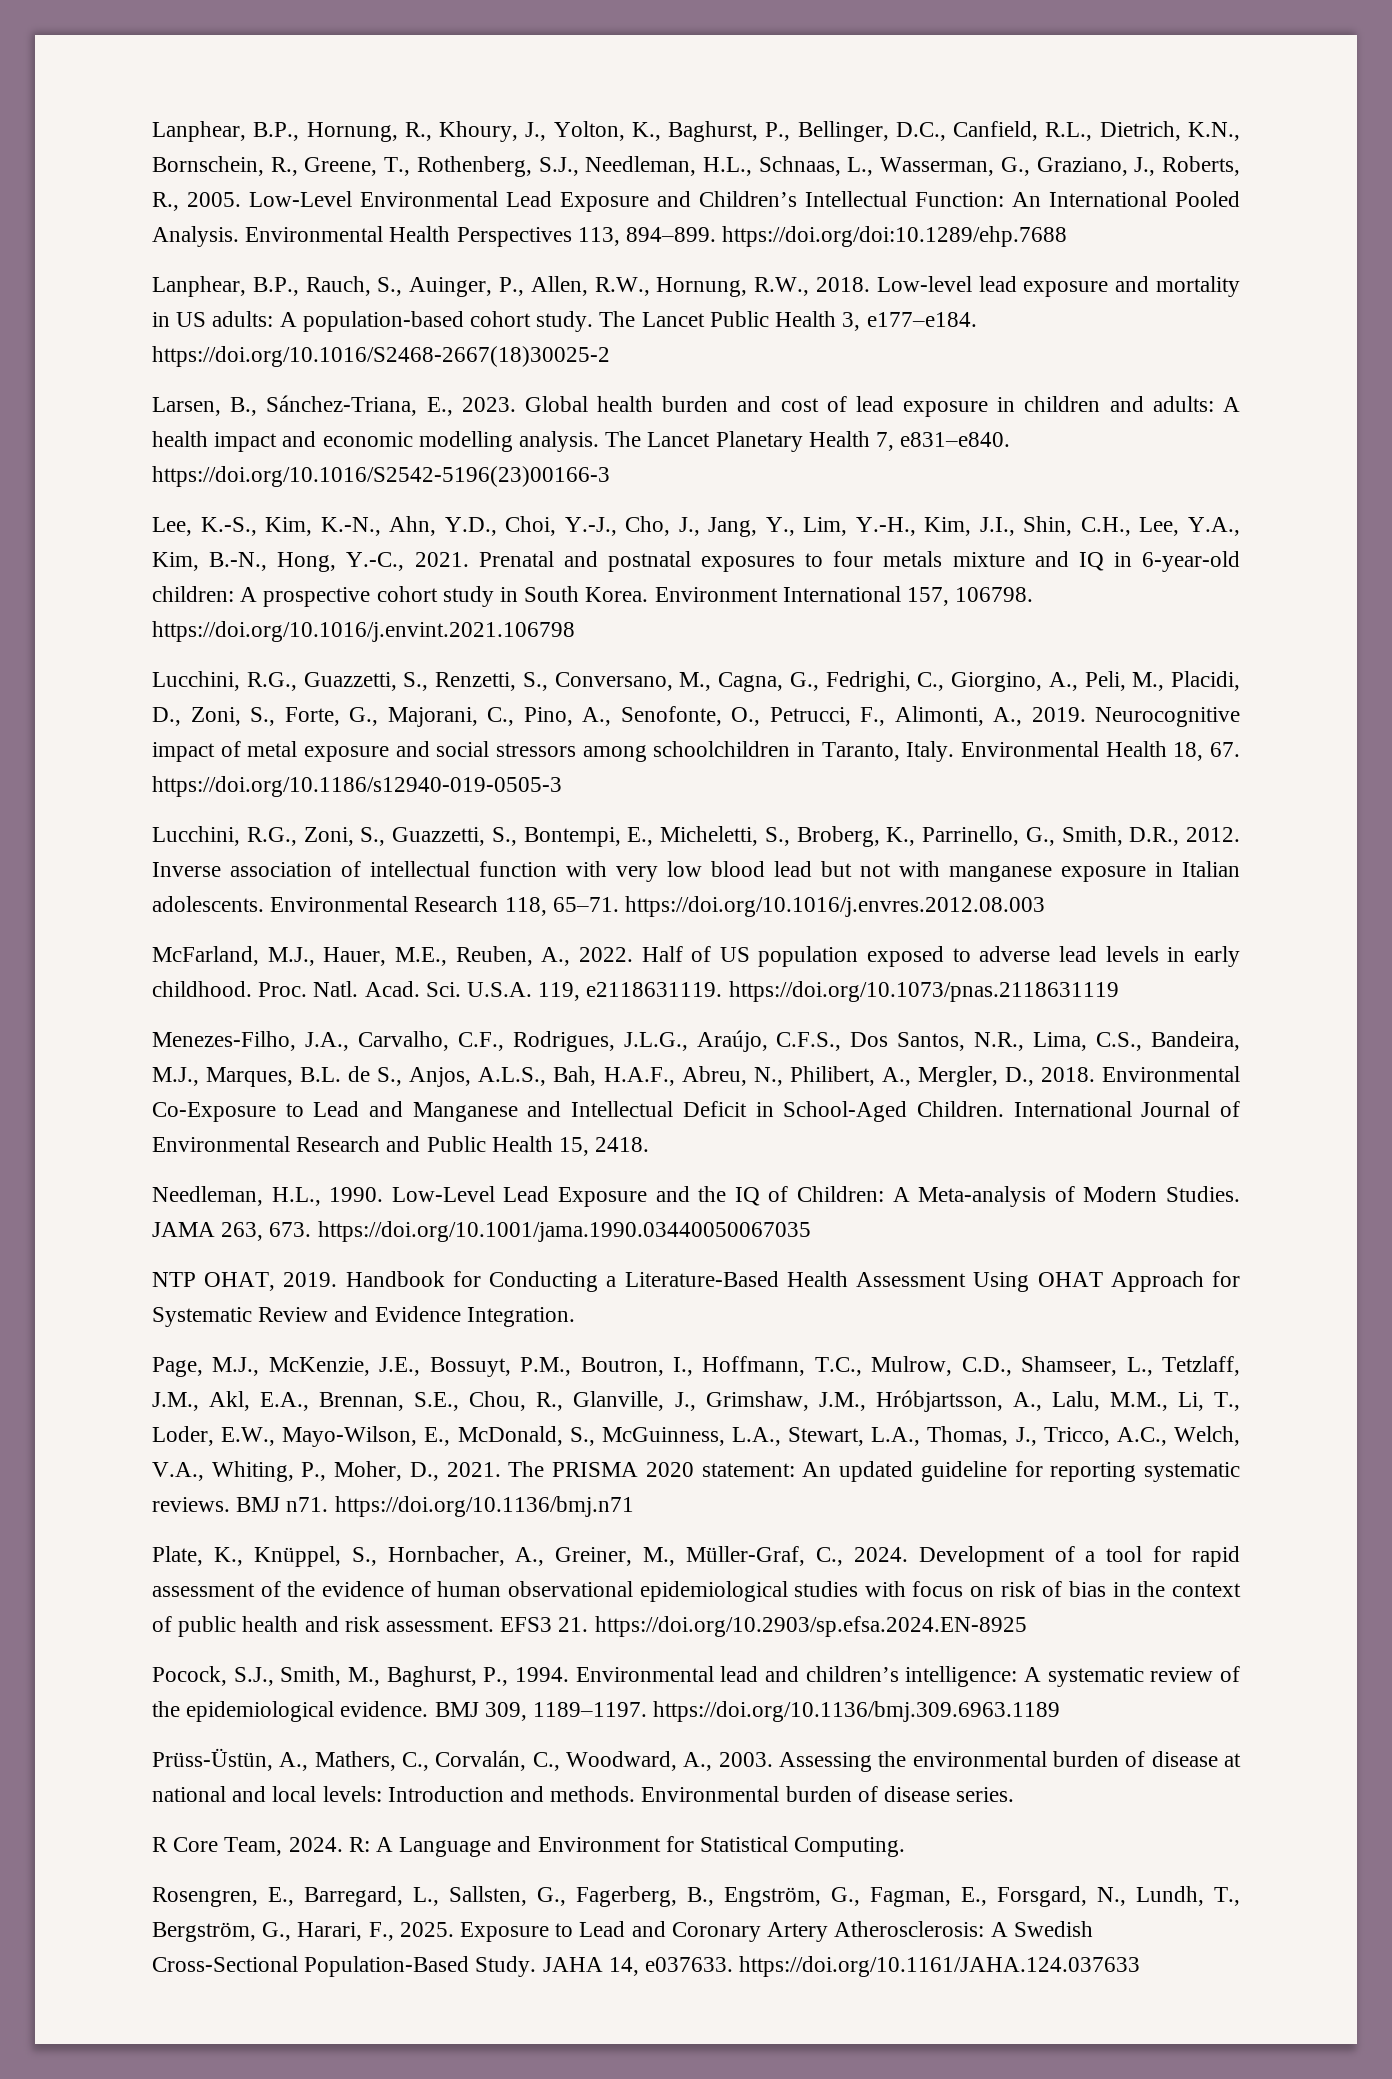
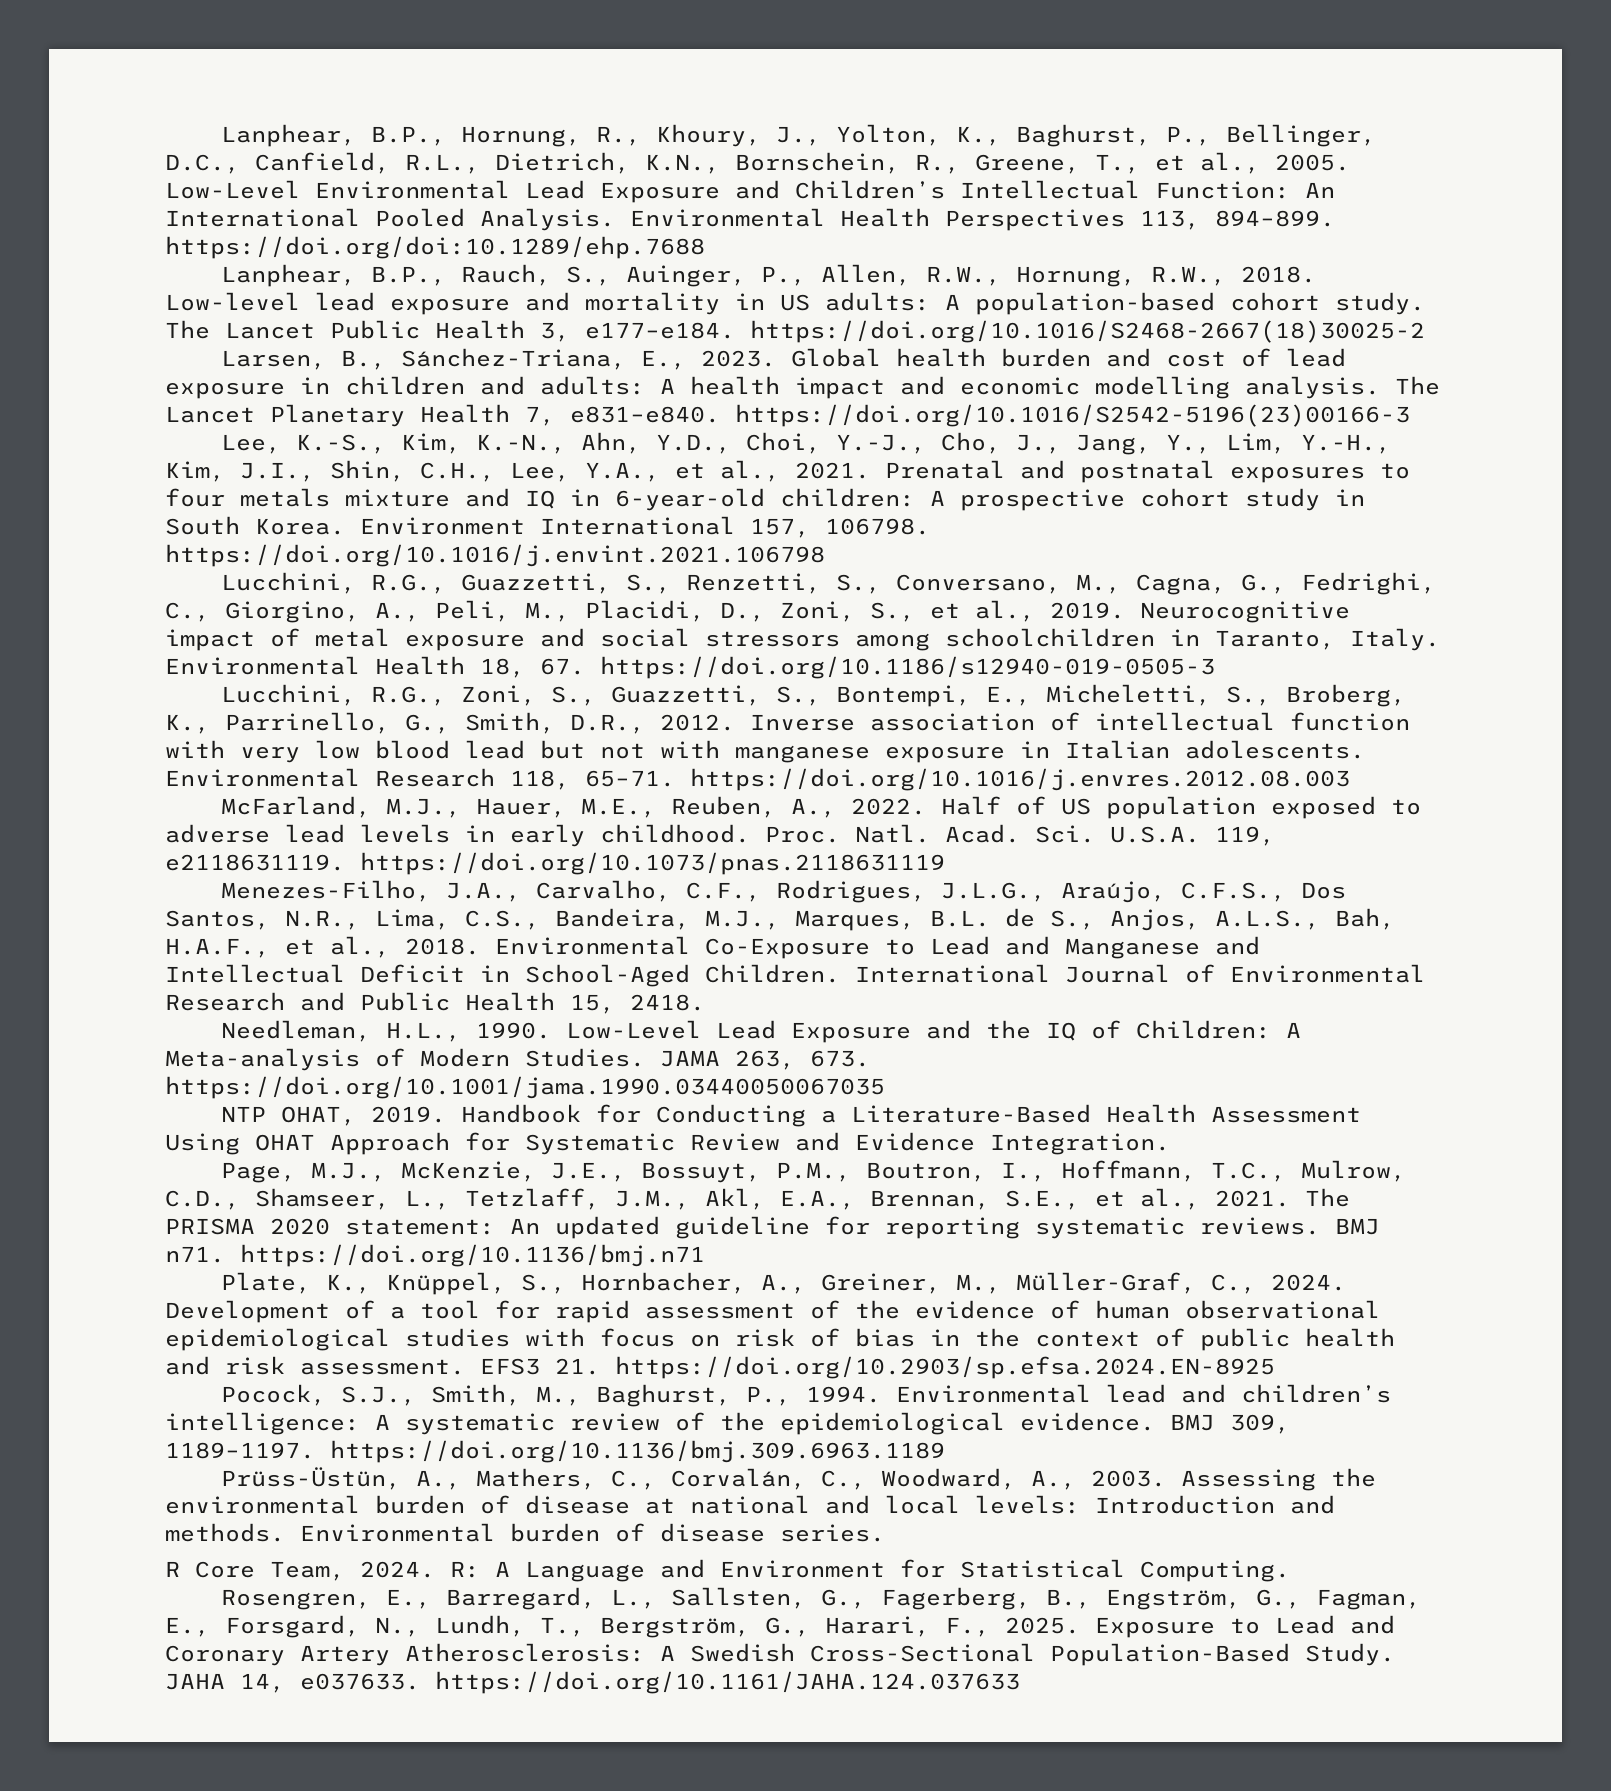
- Lanphear, B.P., Hornung, R., Khoury, J., Yolton, K., Baghurst, P., Bellinger, D.C., Canfield, R.L., Dietrich, K.N., Bornschein, R., Greene, T., Rothenberg, S.J., Needleman, H.L., Schnaas, L., Wasserman, G., Graziano, J., Roberts, R., 2005.
+ Lanphear, B.P., Hornung, R., Khoury, J., Yolton, K., Baghurst, P., Bellinger, D.C., Canfield, R.L., Dietrich, K.N., Bornschein, R., Greene, T., et al., 2005.
- Lee, K.-S., Kim, K.-N., Ahn, Y.D., Choi, Y.-J., Cho, J., Jang, Y., Lim, Y.-H., Kim, J.I., Shin, C.H., Lee, Y.A., Kim, B.-N., Hong, Y.-C., 2021.
+ Lee, K.-S., Kim, K.-N., Ahn, Y.D., Choi, Y.-J., Cho, J., Jang, Y., Lim, Y.-H., Kim, J.I., Shin, C.H., Lee, Y.A., et al., 2021.
- Lucchini, R.G., Guazzetti, S., Renzetti, S., Conversano, M., Cagna, G., Fedrighi, C., Giorgino, A., Peli, M., Placidi, D., Zoni, S., Forte, G., Majorani, C., Pino, A., Senofonte, O., Petrucci, F., Alimonti, A., 2019.
+ Lucchini, R.G., Guazzetti, S., Renzetti, S., Conversano, M., Cagna, G., Fedrighi, C., Giorgino, A., Peli, M., Placidi, D., Zoni, S., et al., 2019.
- Menezes-Filho, J.A., Carvalho, C.F., Rodrigues, J.L.G., Araújo, C.F.S., Dos Santos, N.R., Lima, C.S., Bandeira, M.J., Marques, B.L. de S., Anjos, A.L.S., Bah, H.A.F., Abreu, N., Philibert, A., Mergler, D., 2018.
+ Menezes-Filho, J.A., Carvalho, C.F., Rodrigues, J.L.G., Araújo, C.F.S., Dos Santos, N.R., Lima, C.S., Bandeira, M.J., Marques, B.L. de S., Anjos, A.L.S., Bah, H.A.F., et al., 2018.
- Page, M.J., McKenzie, J.E., Bossuyt, P.M., Boutron, I., Hoffmann, T.C., Mulrow, C.D., Shamseer, L., Tetzlaff, J.M., Akl, E.A., Brennan, S.E., Chou, R., Glanville, J., Grimshaw, J.M., Hróbjartsson, A., Lalu, M.M., Li, T., Loder, E.W., Mayo-Wilson, E., McDonald, S., McGuinness, L.A., Stewart, L.A., Thomas, J., Tricco, A.C., Welch, V.A., Whiting, P., Moher, D., 2021.
+ Page, M.J., McKenzie, J.E., Bossuyt, P.M., Boutron, I., Hoffmann, T.C., Mulrow, C.D., Shamseer, L., Tetzlaff, J.M., Akl, E.A., Brennan, S.E., et al., 2021.

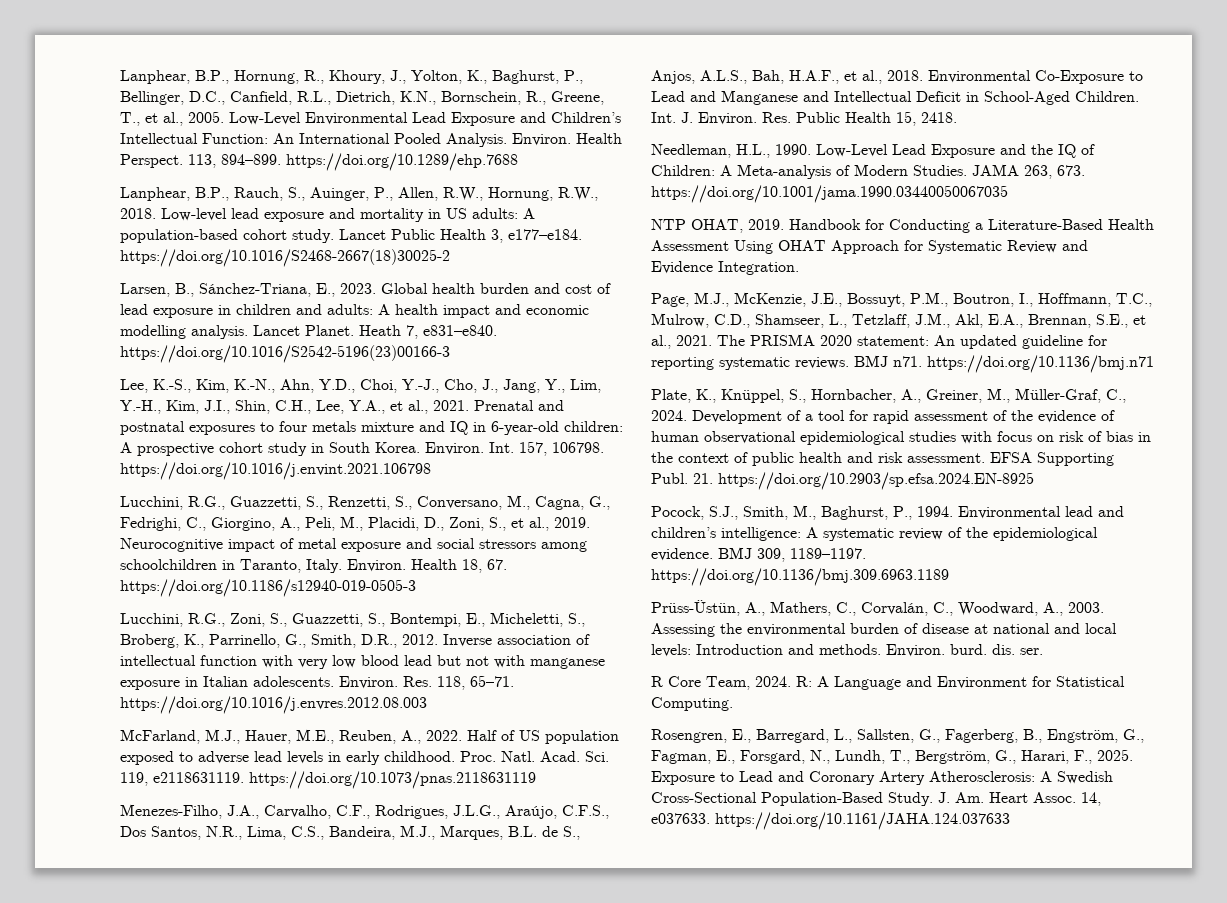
- Environmental Health Perspectives 113, 894–899. https://doi.org/doi:10.1289/ehp.7688
+ Environ. Health Perspect. 113, 894–899. https://doi.org/10.1289/ehp.7688
- The Lancet Public Health 3, e177–e184. https://doi.org/10.1016/S2468-2667(18)30025-2
+ Lancet Public Health 3, e177–e184. https://doi.org/10.1016/S2468-2667(18)30025-2
- The Lancet Planetary Health 7, e831–e840. https://doi.org/10.1016/S2542-5196(23)00166-3
+ Lancet Planet. Heath 7, e831–e840. https://doi.org/10.1016/S2542-5196(23)00166-3
- Environment International 157, 106798. https://doi.org/10.1016/j.envint.2021.106798
+ Environ. Int. 157, 106798. https://doi.org/10.1016/j.envint.2021.106798
- Environmental Health 18, 67. https://doi.org/10.1186/s12940-019-0505-3
+ Environ. Health 18, 67. https://doi.org/10.1186/s12940-019-0505-3
- Environmental Research 118, 65–71. https://doi.org/10.1016/j.envres.2012.08.003
+ Environ. Res. 118, 65–71. https://doi.org/10.1016/j.envres.2012.08.003
- Sci. U.S.A. 119, e2118631119. https://doi.org/10.1073/pnas.2118631119
+ Sci. 119, e2118631119. https://doi.org/10.1073/pnas.2118631119
- International Journal of Environmental Research and Public Health 15, 2418.
+ Int. J. Environ. Res. Public Health 15, 2418.
- EFS3 21. https://doi.org/10.2903/sp.efsa.2024.EN-8925
+ EFSA Supporting Publ. 21. https://doi.org/10.2903/sp.efsa.2024.EN-8925
- Environmental burden of disease series.
+ Environ. burd. dis. ser.
- JAHA 14, e037633. https://doi.org/10.1161/JAHA.124.037633
+ J. Am. Heart Assoc. 14, e037633. https://doi.org/10.1161/JAHA.124.037633

